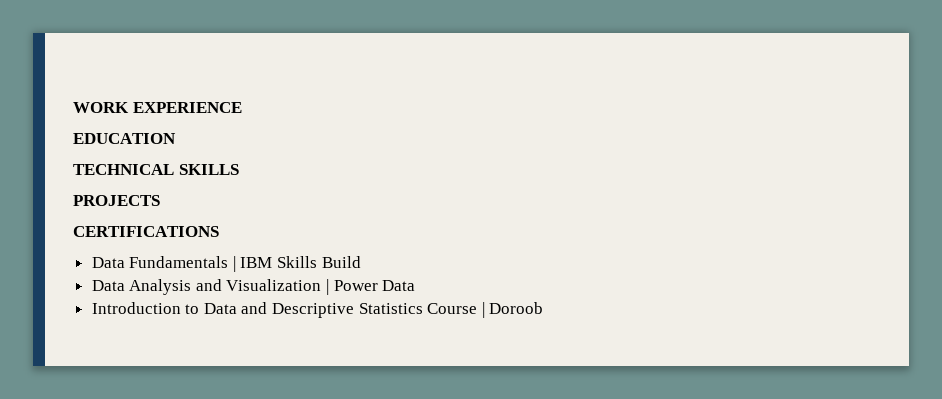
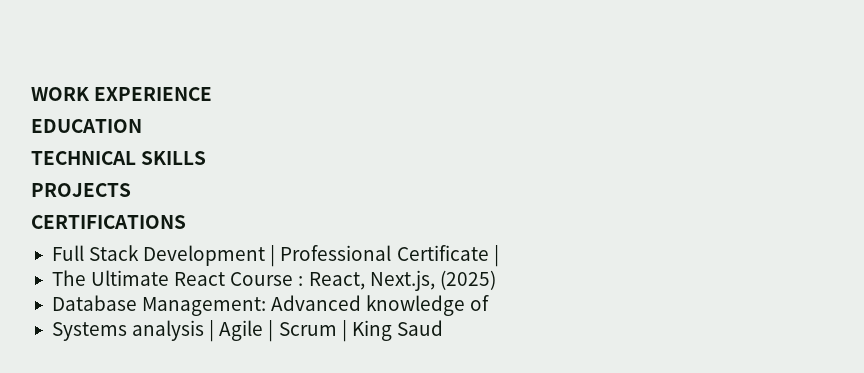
- Data Fundamentals | IBM Skills Build
- Data Analysis and Visualization | Power Data
- Introduction to Data and Descriptive Statistics Course | Doroob
+ Full Stack Development | Professional Certificate |
+ The Ultimate React Course : React, Next.js, (2025)
+ Database Management: Advanced knowledge of
+ Systems analysis | Agile | Scrum | King Saud

